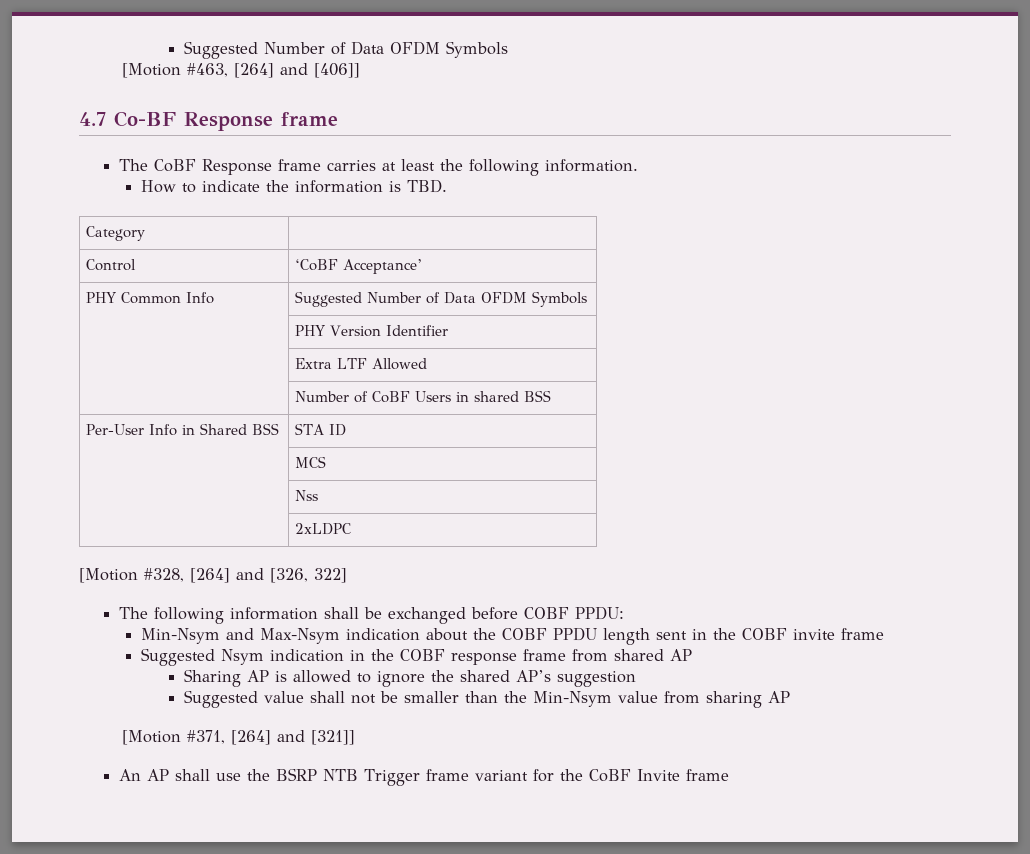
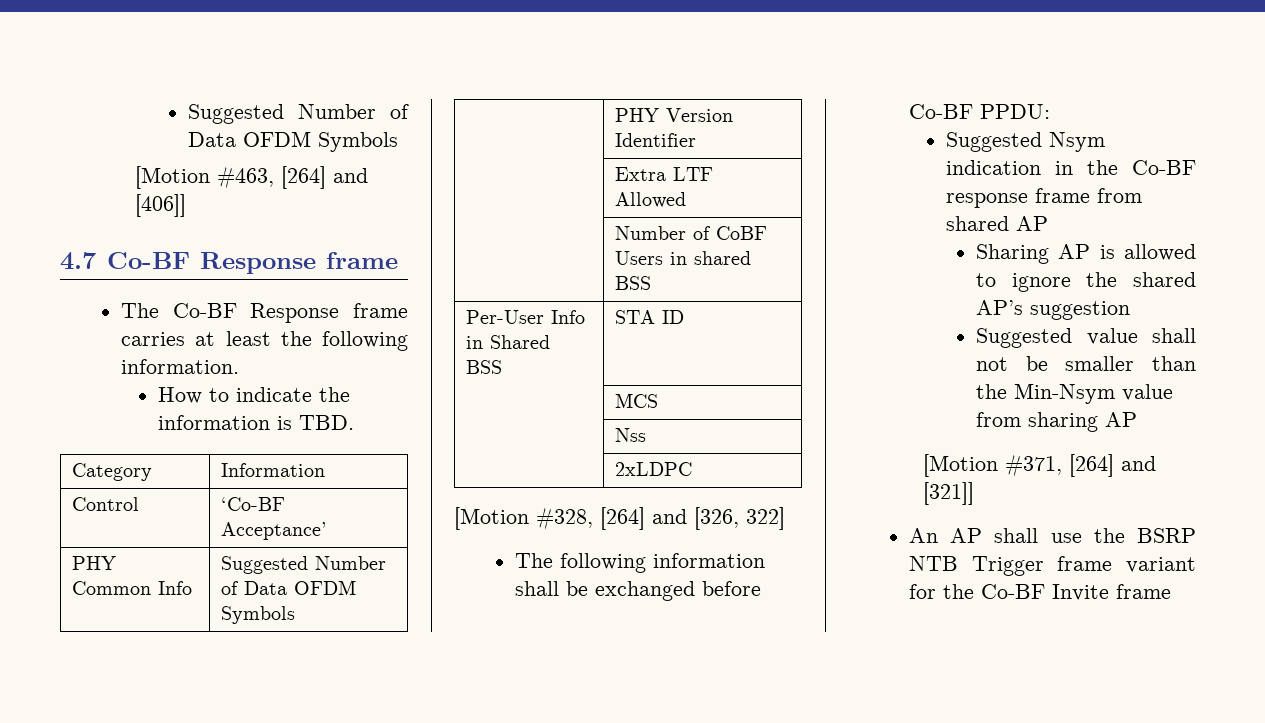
- The CoBF Response frame carries at least the following information.
+ The Co-BF Response frame carries at least the following information.
- Category |
+ Category | Information
- Control | ‘CoBF Acceptance’
+ Control | ‘Co-BF Acceptance’
- The following information shall be exchanged before COBF PPDU:
+ The following information shall be exchanged before Co-BF PPDU:
- Min-Nsym and Max-Nsym indication about the COBF PPDU length sent in the COBF invite frame
- Suggested Nsym indication in the COBF response frame from shared AP
+ Suggested Nsym indication in the Co-BF response frame from shared AP
- An AP shall use the BSRP NTB Trigger frame variant for the CoBF Invite frame
+ An AP shall use the BSRP NTB Trigger frame variant for the Co-BF Invite frame

